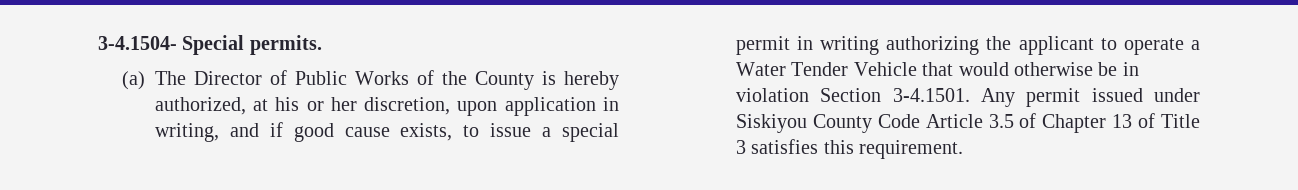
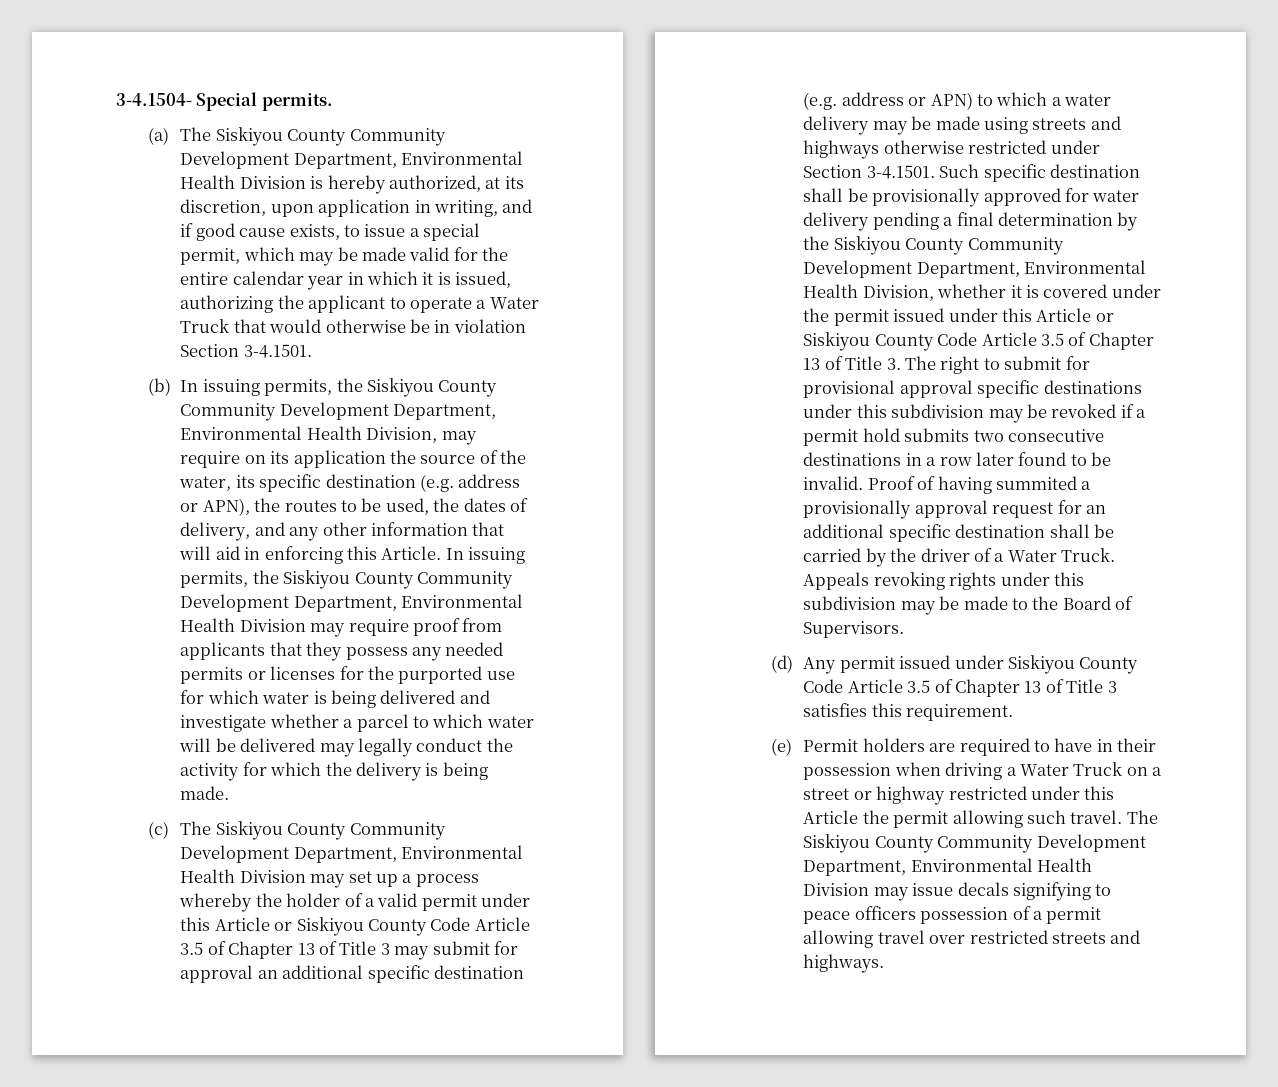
- (a) The Director of Public Works of the County is hereby authorized, at his or her discretion, upon application in writing, and if good cause exists, to issue a special permit in writing authorizing the applicant to operate a Water Tender Vehicle that would otherwise be in violation Section 3-4.1501. Any permit issued under Siskiyou County Code Article 3.5 of Chapter 13 of Title 3 satisfies this requirement.
+ (a) The Siskiyou County Community Development Department, Environmental Health Division is hereby authorized, at its discretion, upon application in writing, and if good cause exists, to issue a special permit, which may be made valid for the entire calendar year in which it is issued, authorizing the applicant to operate a Water Truck that would otherwise be in violation Section 3-4.1501.
+ (b) In issuing permits, the Siskiyou County Community Development Department, Environmental Health Division, may require on its application the source of the water, its specific destination (e.g. address or APN), the routes to be used, the dates of delivery, and any other information that will aid in enforcing this Article. In issuing permits, the Siskiyou County Community Development Department, Environmental Health Division may require proof from applicants that they possess any needed permits or licenses for the purported use for which water is being delivered and investigate whether a parcel to which water will be delivered may legally conduct the activity for which the delivery is being made.
+ (c) The Siskiyou County Community Development Department, Environmental Health Division may set up a process whereby the holder of a valid permit under this Article or Siskiyou County Code Article 3.5 of Chapter 13 of Title 3 may submit for approval an additional specific destination (e.g. address or APN) to which a water delivery may be made using streets and highways otherwise restricted under Section 3-4.1501. Such specific destination shall be provisionally approved for water delivery pending a final determination by the Siskiyou County Community Development Department, Environmental Health Division, whether it is covered under the permit issued under this Article or Siskiyou County Code Article 3.5 of Chapter 13 of Title 3. The right to submit for provisional approval specific destinations under this subdivision may be revoked if a permit hold submits two consecutive destinations in a row later found to be invalid. Proof of having summited a provisionally approval request for an additional specific destination shall be carried by the driver of a Water Truck. Appeals revoking rights under this subdivision may be made to the Board of Supervisors.
+ (d) Any permit issued under Siskiyou County Code Article 3.5 of Chapter 13 of Title 3 satisfies this requirement.
+ (e) Permit holders are required to have in their possession when driving a Water Truck on a street or highway restricted under this Article the permit allowing such travel. The Siskiyou County Community Development Department, Environmental Health Division may issue decals signifying to peace officers possession of a permit allowing travel over restricted streets and highways.

